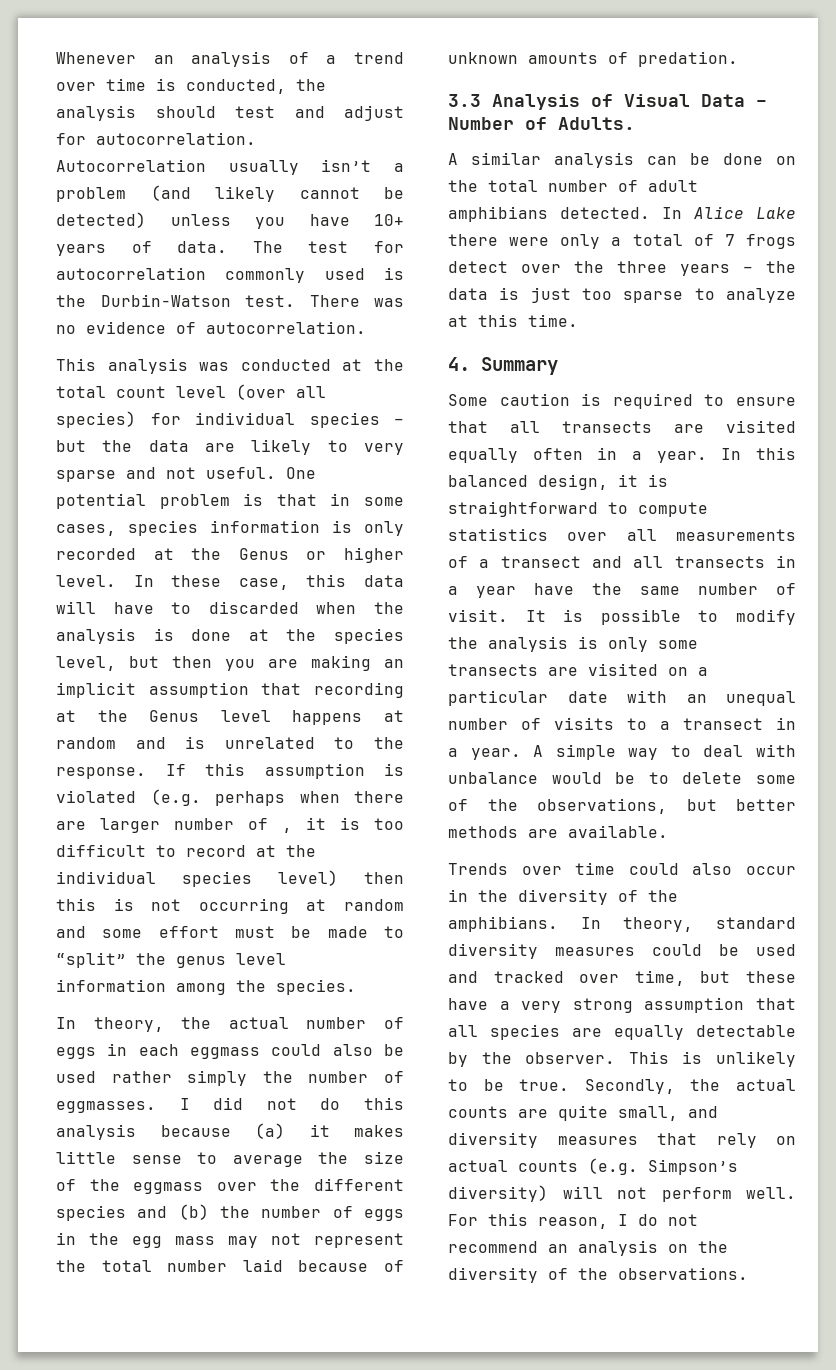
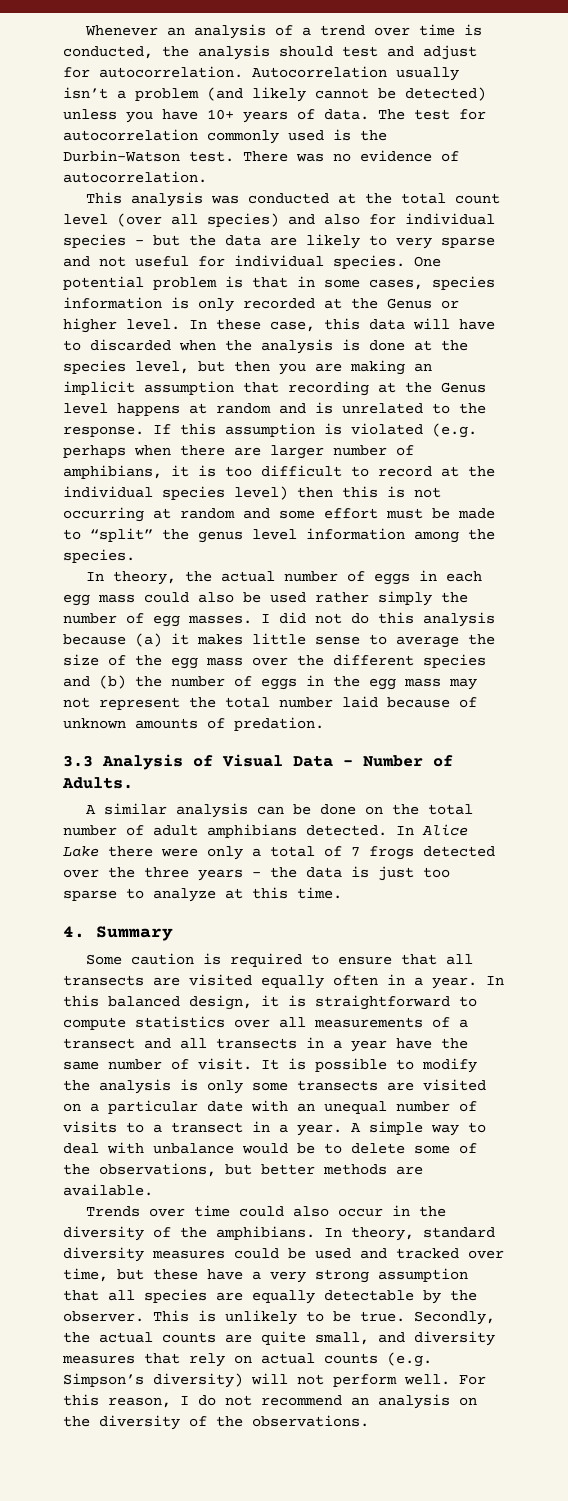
- This analysis was conducted at the total count level (over all species) for individual species – but the data are likely to very sparse and not useful.
+ This analysis was conducted at the total count level (over all species) and also for individual species – but the data are likely to very sparse and not useful for individual species.
- If this assumption is violated (e.g. perhaps when there are larger number of , it is too difficult to record at the individual species level) then this is not occurring at random and some effort must be made to “split” the genus level information among the species.
+ If this assumption is violated (e.g. perhaps when there are larger number of amphibians, it is too difficult to record at the individual species level) then this is not occurring at random and some effort must be made to “split” the genus level information among the species.
- In theory, the actual number of eggs in each eggmass could also be used rather simply the number of eggmasses.
+ In theory, the actual number of eggs in each egg mass could also be used rather simply the number of egg masses.
- I did not do this analysis because (a) it makes little sense to average the size of the eggmass over the different species and (b) the number of eggs in the egg mass may not represent the total number laid because of unknown amounts of predation.
+ I did not do this analysis because (a) it makes little sense to average the size of the egg mass over the different species and (b) the number of eggs in the egg mass may not represent the total number laid because of unknown amounts of predation.
- In Alice Lake there were only a total of 7 frogs detect over the three years – the data is just too sparse to analyze at this time.
+ In Alice Lake there were only a total of 7 frogs detected over the three years – the data is just too sparse to analyze at this time.

